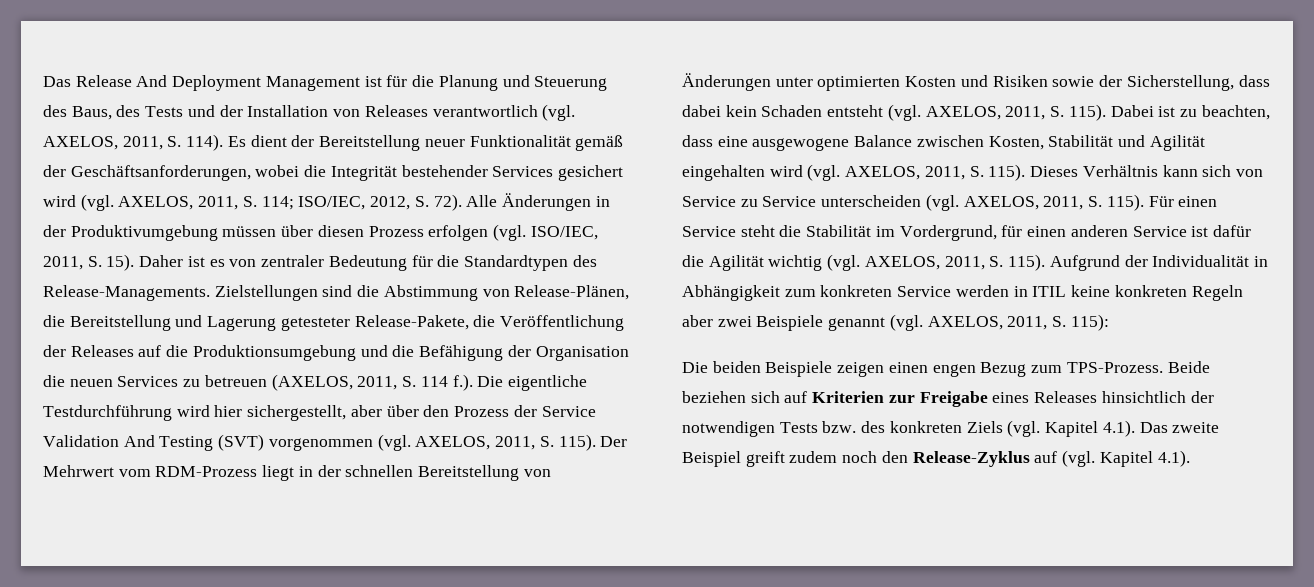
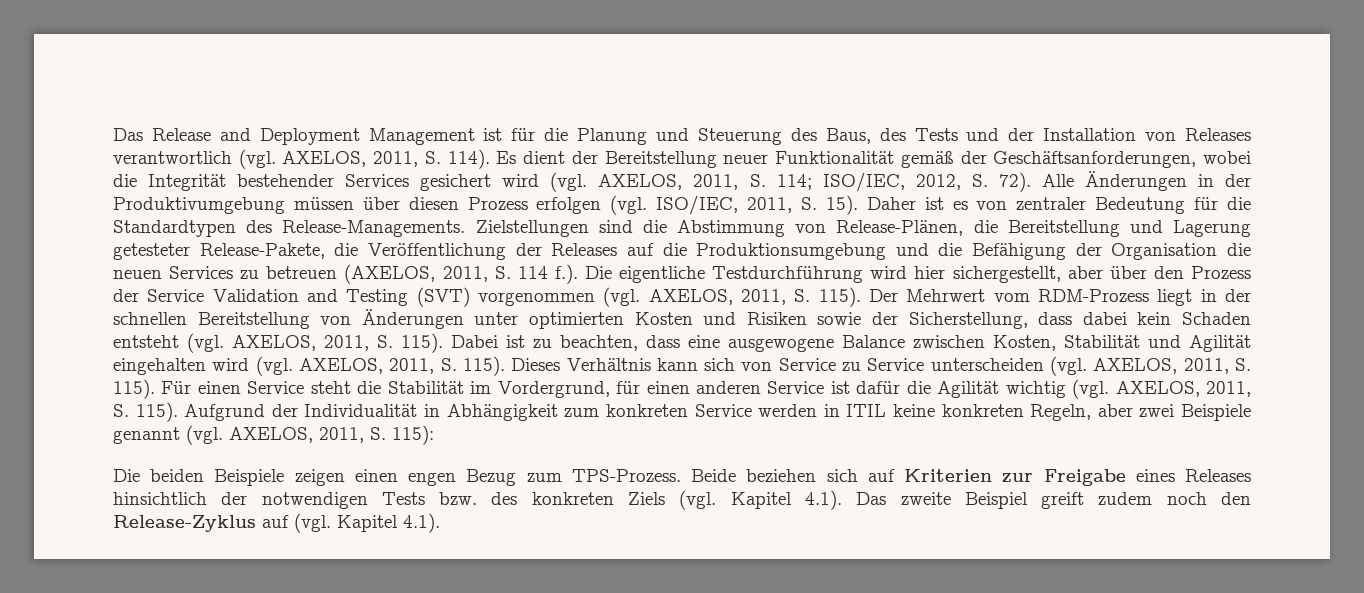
- Das Release And Deployment Management ist für die Planung und Steuerung des Baus, des Tests und der Installation von Releases verantwortlich (vgl. AXELOS, 2011, S. 114).
+ Das Release and Deployment Management ist für die Planung und Steuerung des Baus, des Tests und der Installation von Releases verantwortlich (vgl. AXELOS, 2011, S. 114).
- Zielstellungen sind die Abstimmung von Release-Plänen, die Bereitstellung und Lagerung getesteter Release-Pakete, die Veröffentlichung der Releases auf die Produktionsumgebung und die Befähigung der Organisation die neuen Services zu betreuen (AXELOS, 2011, S. 114 f.). Die eigentliche Testdurchführung wird hier sichergestellt, aber über den Prozess der Service Validation And Testing (SVT) vorgenommen (vgl. AXELOS, 2011, S. 115).
+ Zielstellungen sind die Abstimmung von Release-Plänen, die Bereitstellung und Lagerung getesteter Release-Pakete, die Veröffentlichung der Releases auf die Produktionsumgebung und die Befähigung der Organisation die neuen Services zu betreuen (AXELOS, 2011, S. 114 f.). Die eigentliche Testdurchführung wird hier sichergestellt, aber über den Prozess der Service Validation and Testing (SVT) vorgenommen (vgl. AXELOS, 2011, S. 115).
- Aufgrund der Individualität in Abhängigkeit zum konkreten Service werden in ITIL keine konkreten Regeln aber zwei Beispiele genannt (vgl. AXELOS, 2011, S. 115):
+ Aufgrund der Individualität in Abhängigkeit zum konkreten Service werden in ITIL keine konkreten Regeln, aber zwei Beispiele genannt (vgl. AXELOS, 2011, S. 115):

